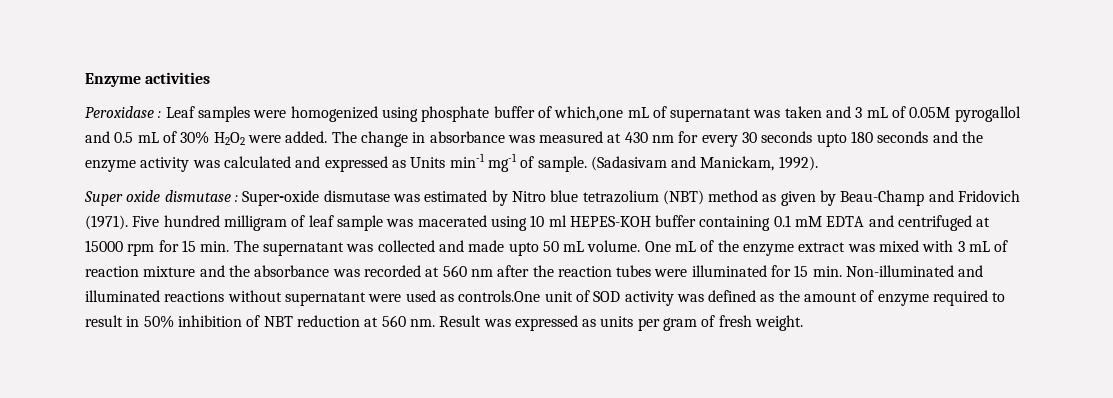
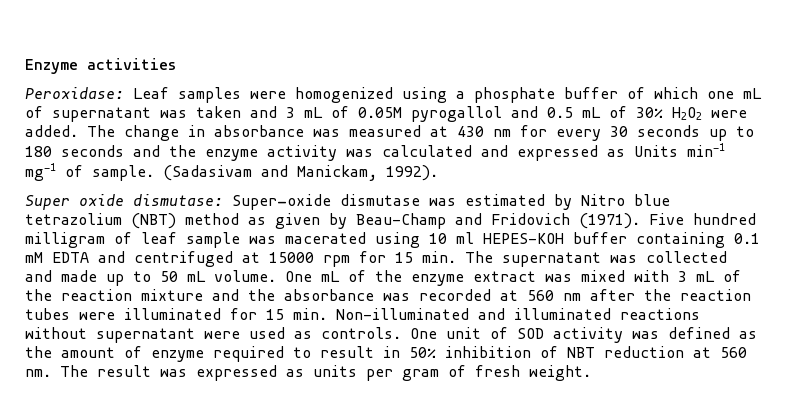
- Peroxidase : Leaf samples were homogenized using phosphate buffer of which,one mL of supernatant was taken and 3 mL of 0.05M pyrogallol and 0.5 mL of 30% H2O2 were added.
+ Peroxidase: Leaf samples were homogenized using a phosphate buffer of which one mL of supernatant was taken and 3 mL of 0.05M pyrogallol and 0.5 mL of 30% H2O2 were added.
- The change in absorbance was measured at 430 nm for every 30 seconds upto 180 seconds and the enzyme activity was calculated and expressed as Units min-1 mg-1 of sample.
+ The change in absorbance was measured at 430 nm for every 30 seconds up to 180 seconds and the enzyme activity was calculated and expressed as Units min-1 mg-1 of sample.
- Super oxide dismutase : Super-oxide dismutase was estimated by Nitro blue tetrazolium (NBT) method as given by Beau-Champ and Fridovich (1971).
+ Super oxide dismutase: Super-oxide dismutase was estimated by Nitro blue tetrazolium (NBT) method as given by Beau-Champ and Fridovich (1971).
- Five hundred milligram of leaf sample was macerated using 10 ml HEPES-KOH buffer containing 0.1 mM EDTA and centrifuged at 15000 rpm for 15 min. The supernatant was collected and made upto 50 mL volume.
+ Five hundred milligram of leaf sample was macerated using 10 ml HEPES-KOH buffer containing 0.1 mM EDTA and centrifuged at 15000 rpm for 15 min. The supernatant was collected and made up to 50 mL volume.
- One mL of the enzyme extract was mixed with 3 mL of reaction mixture and the absorbance was recorded at 560 nm after the reaction tubes were illuminated for 15 min. Non-illuminated and illuminated reactions without supernatant were used as controls.One unit of SOD activity was defined as the amount of enzyme required to result in 50% inhibition of NBT reduction at 560 nm.
+ One mL of the enzyme extract was mixed with 3 mL of the reaction mixture and the absorbance was recorded at 560 nm after the reaction tubes were illuminated for 15 min. Non-illuminated and illuminated reactions without supernatant were used as controls. One unit of SOD activity was defined as the amount of enzyme required to result in 50% inhibition of NBT reduction at 560 nm.
- Result was expressed as units per gram of fresh weight.
+ The result was expressed as units per gram of fresh weight.

